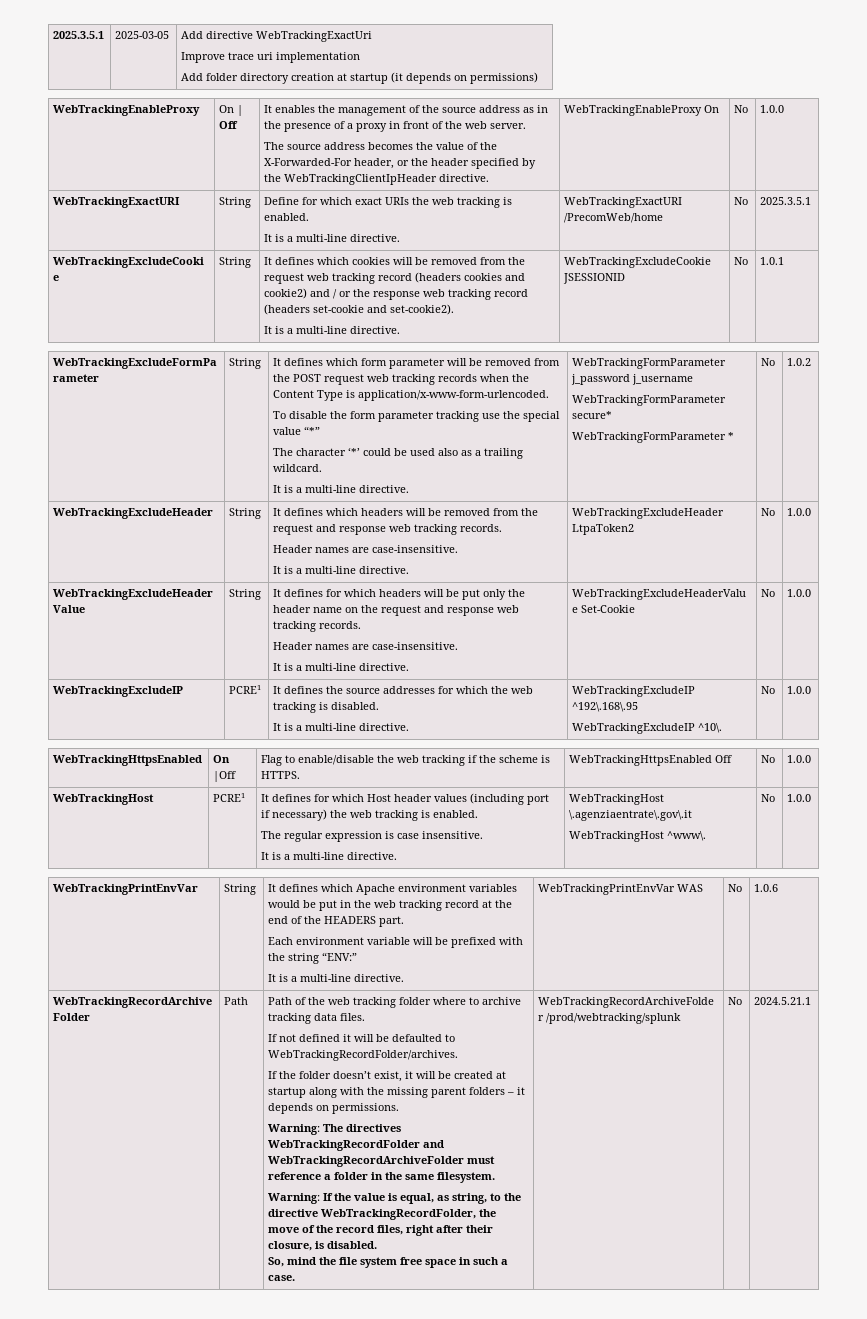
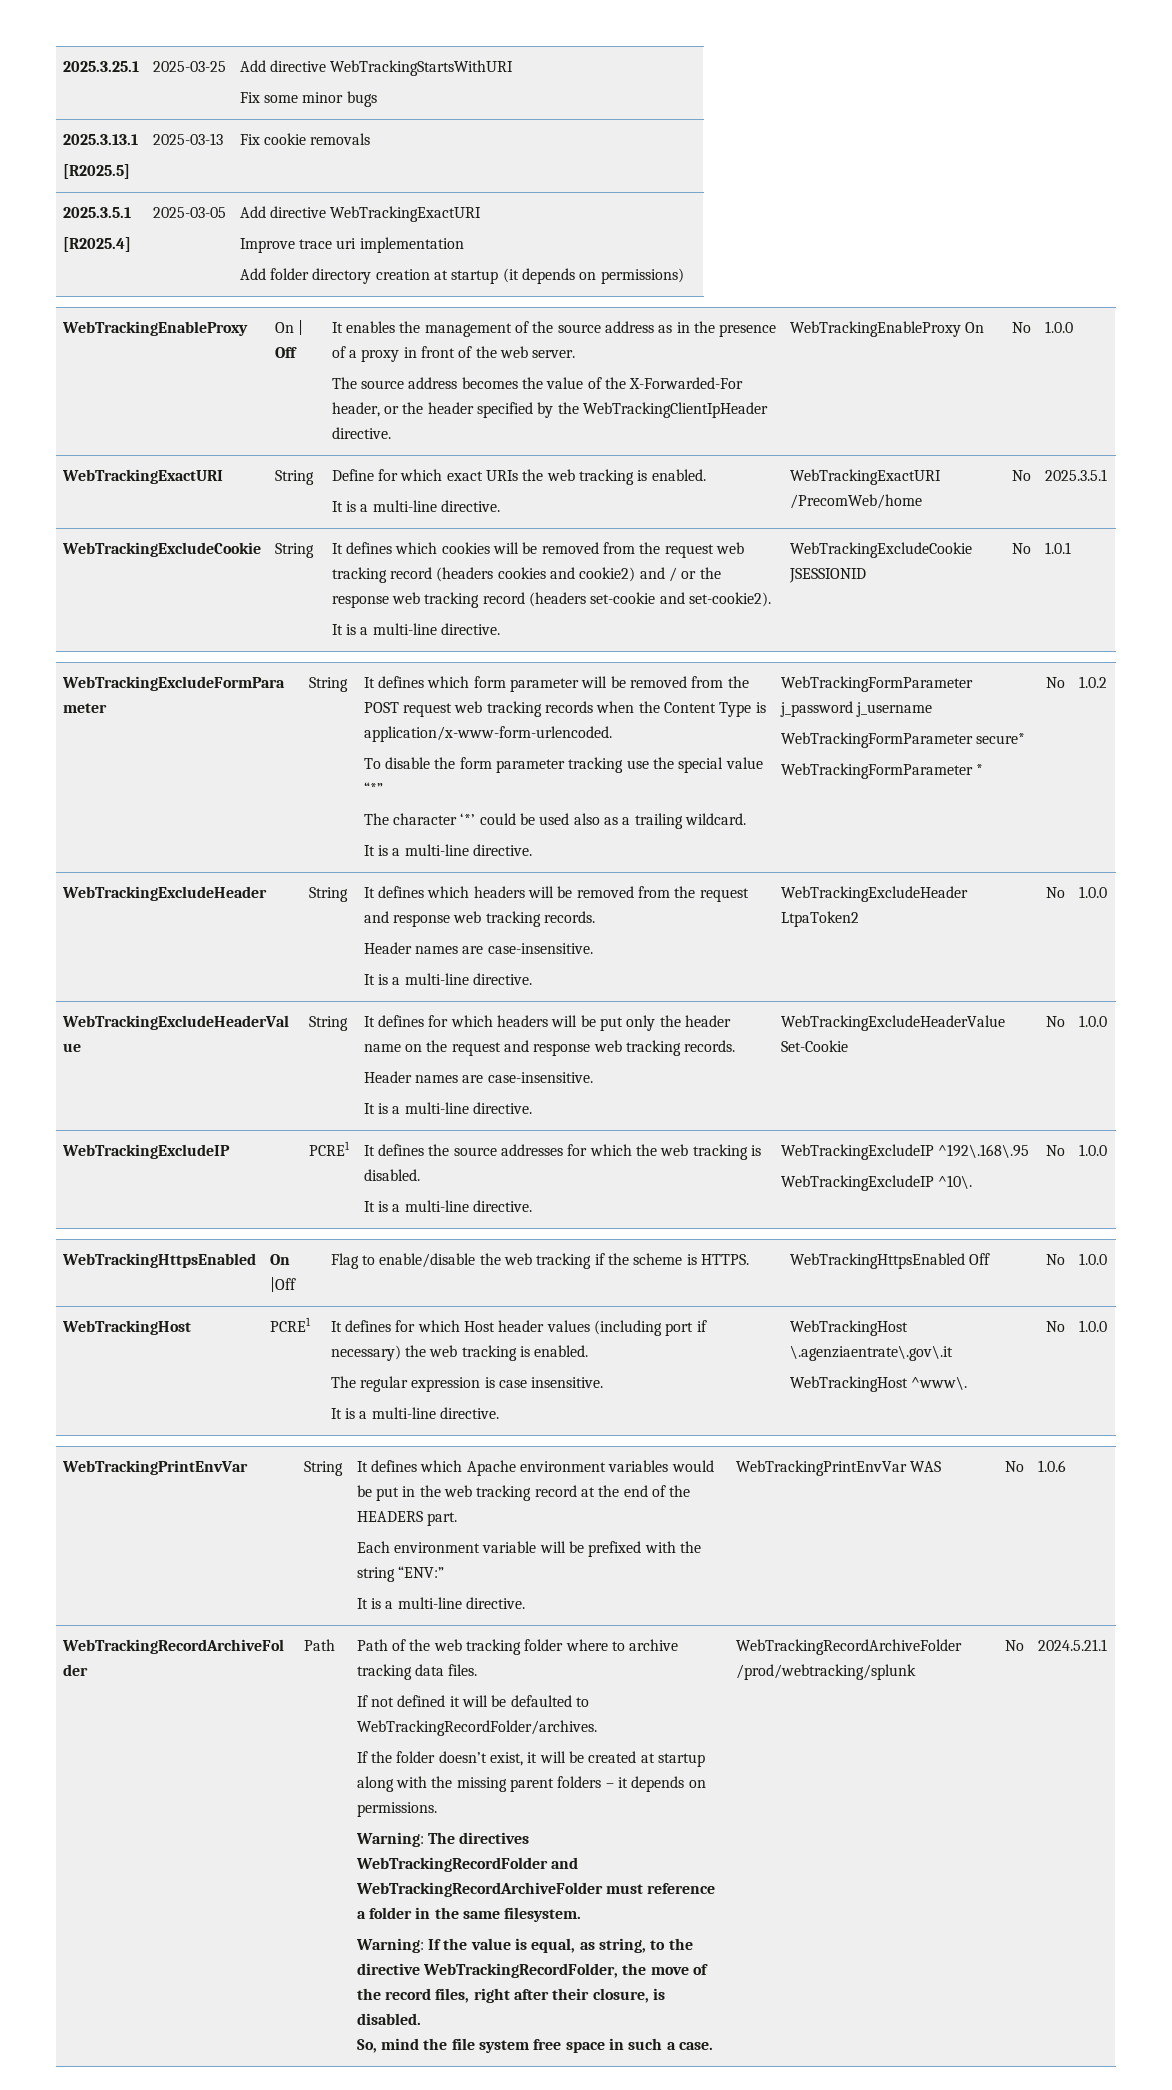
- 2025.3.5.1 | 2025-03-05 | Add directive WebTrackingExactUri
+ 2025.3.25.1 | 2025-03-25 | Add directive WebTrackingStartsWithURI
+ Fix some minor bugs
+ 2025.3.13.1
+ [R2025.5] | 2025-03-13 | Fix cookie removals
+ 2025.3.5.1
+ [R2025.4] | 2025-03-05 | Add directive WebTrackingExactURI

